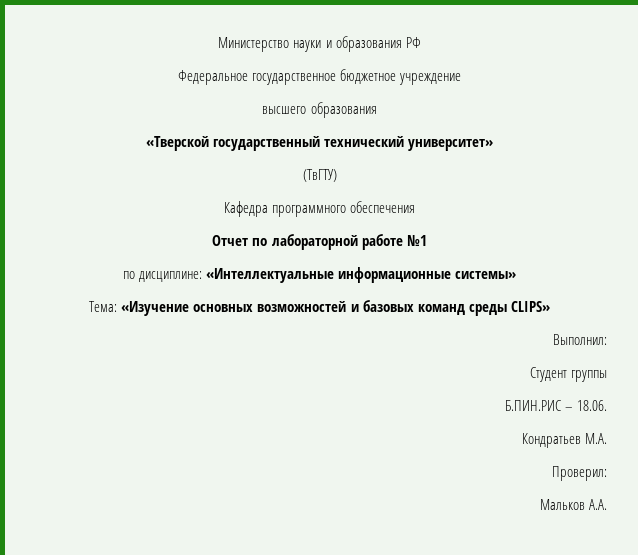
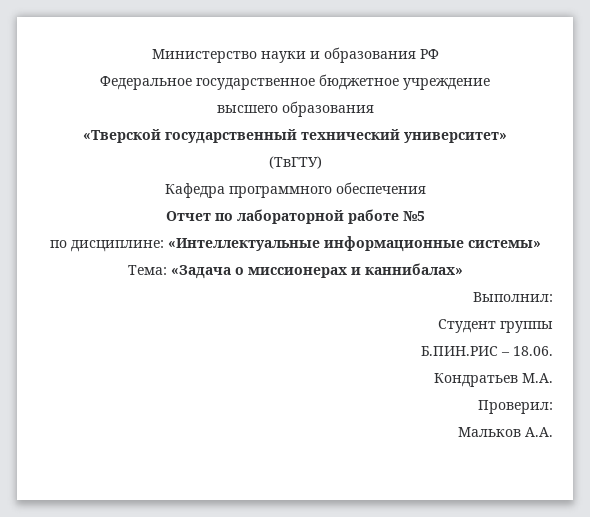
- Отчет по лабораторной работе №1
+ Отчет по лабораторной работе №5
- Тема: «Изучение основных возможностей и базовых команд среды CLIPS»
+ Тема: «Задача о миссионерах и каннибалах»

